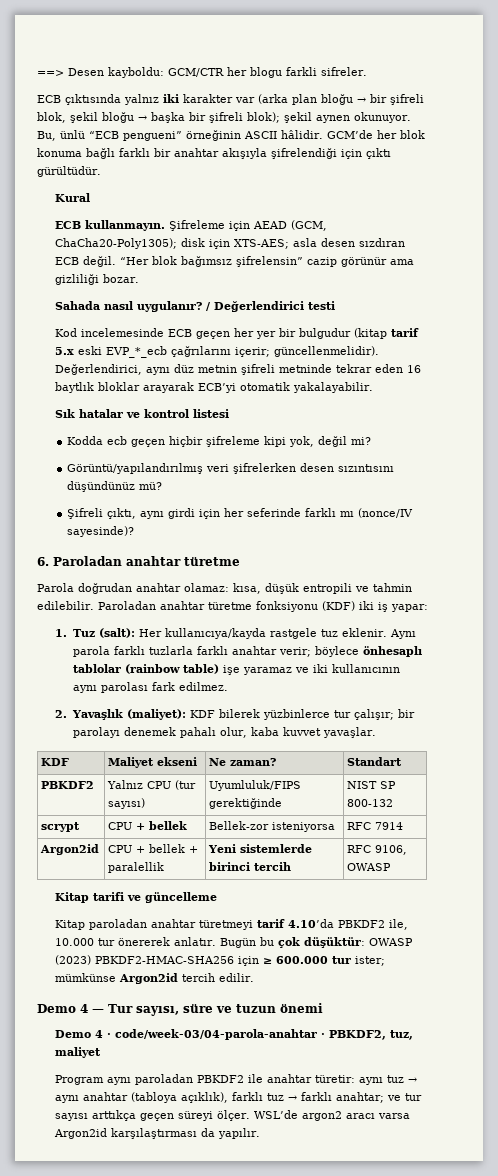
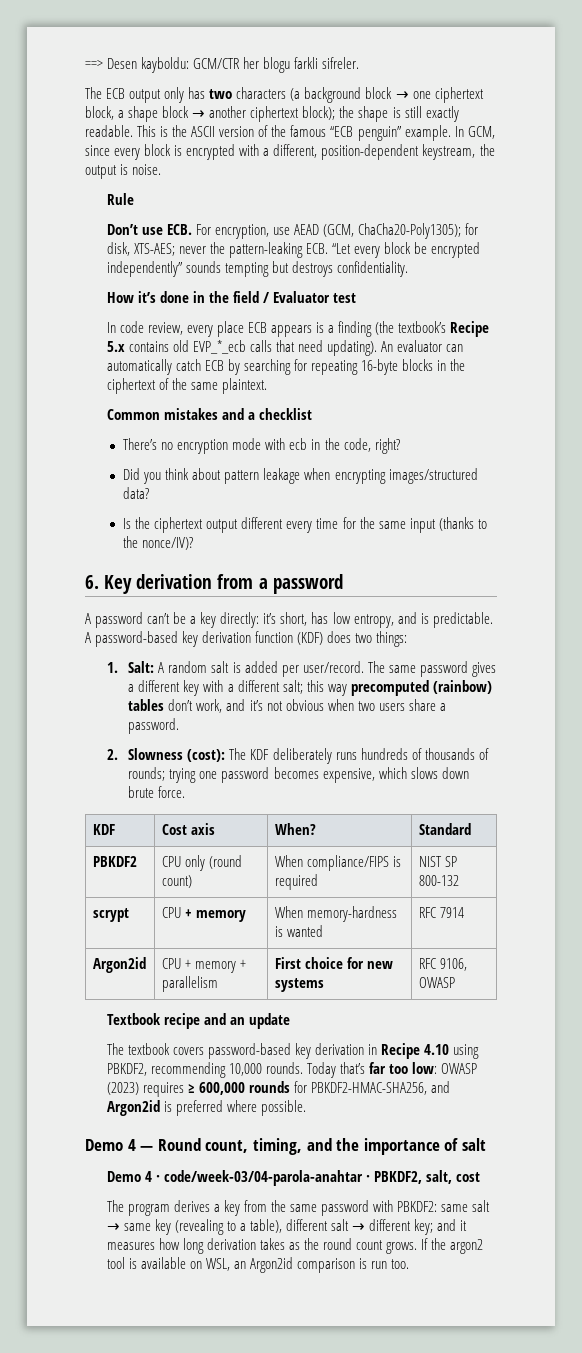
- ECB çıktısında yalnız iki karakter var (arka plan bloğu → bir şifreli blok, şekil bloğu → başka bir şifreli blok); şekil aynen okunuyor. Bu, ünlü “ECB pengueni” örneğinin ASCII hâlidir. GCM’de her blok konuma bağlı farklı bir anahtar akışıyla şifrelendiği için çıktı gürültüdür.
- Kural
- ECB kullanmayın. Şifreleme için AEAD (GCM, ChaCha20-Poly1305); disk için XTS-AES; asla desen sızdıran ECB değil. “Her blok bağımsız şifrelensin” cazip görünür ama gizliliği bozar.
- Sahada nasıl uygulanır? / Değerlendirici testi
- Kod incelemesinde ECB geçen her yer bir bulgudur (kitap tarif 5.x eski EVP_*_ecb çağrılarını içerir; güncellenmelidir). Değerlendirici, aynı düz metnin şifreli metninde tekrar eden 16 baytlık bloklar arayarak ECB’yi otomatik yakalayabilir.
- Sık hatalar ve kontrol listesi
- Kodda ecb geçen hiçbir şifreleme kipi yok, değil mi?
- Görüntü/yapılandırılmış veri şifrelerken desen sızıntısını düşündünüz mü?
- Şifreli çıktı, aynı girdi için her seferinde farklı mı (nonce/IV sayesinde)?
- 6. Paroladan anahtar türetme
- Parola doğrudan anahtar olamaz: kısa, düşük entropili ve tahmin edilebilir. Paroladan anahtar türetme fonksiyonu (KDF) iki iş yapar:
- 1. Tuz (salt): Her kullanıcıya/kayda rastgele tuz eklenir. Aynı parola farklı tuzlarla farklı anahtar verir; böylece önhesaplı tablolar (rainbow table) işe yaramaz ve iki kullanıcının aynı parolası fark edilmez.
- 2. Yavaşlık (maliyet): KDF bilerek yüzbinlerce tur çalışır; bir parolayı denemek pahalı olur, kaba kuvvet yavaşlar.
- KDF | Maliyet ekseni | Ne zaman? | Standart
- PBKDF2 | Yalnız CPU (tur sayısı) | Uyumluluk/FIPS gerektiğinde | NIST SP 800-132
+ The ECB output only has two characters (a background block → one ciphertext block, a shape block → another ciphertext block); the shape is still exactly readable. This is the ASCII version of the famous “ECB penguin” example. In GCM, since every block is encrypted with a different, position-dependent keystream, the output is noise.
+ Rule
+ Don’t use ECB. For encryption, use AEAD (GCM, ChaCha20-Poly1305); for disk, XTS-AES; never the pattern-leaking ECB. “Let every block be encrypted independently” sounds tempting but destroys confidentiality.
+ How it’s done in the field / Evaluator test
+ In code review, every place ECB appears is a finding (the textbook’s Recipe 5.x contains old EVP_*_ecb calls that need updating). An evaluator can automatically catch ECB by searching for repeating 16-byte blocks in the ciphertext of the same plaintext.
+ Common mistakes and a checklist
+ There’s no encryption mode with ecb in the code, right?
+ Did you think about pattern leakage when encrypting images/structured data?
+ Is the ciphertext output different every time for the same input (thanks to the nonce/IV)?
+ 6. Key derivation from a password
+ A password can’t be a key directly: it’s short, has low entropy, and is predictable. A password-based key derivation function (KDF) does two things:
+ 1. Salt: A random salt is added per user/record. The same password gives a different key with a different salt; this way precomputed (rainbow) tables don’t work, and it’s not obvious when two users share a password.
+ 2. Slowness (cost): The KDF deliberately runs hundreds of thousands of rounds; trying one password becomes expensive, which slows down brute force.
+ KDF | Cost axis | When? | Standard
+ PBKDF2 | CPU only (round count) | When compliance/FIPS is required | NIST SP 800-132
- scrypt | CPU + bellek | Bellek-zor isteniyorsa | RFC 7914
+ scrypt | CPU + memory | When memory-hardness is wanted | RFC 7914
- Argon2id | CPU + bellek + paralellik | Yeni sistemlerde birinci tercih | RFC 9106, OWASP
- Kitap tarifi ve güncelleme
- Kitap paroladan anahtar türetmeyi tarif 4.10’da PBKDF2 ile, 10.000 tur önererek anlatır. Bugün bu çok düşüktür: OWASP (2023) PBKDF2-HMAC-SHA256 için ≥ 600.000 tur ister; mümkünse Argon2id tercih edilir.
- Demo 4 — Tur sayısı, süre ve tuzun önemi
+ Argon2id | CPU + memory + parallelism | First choice for new systems | RFC 9106, OWASP
+ Textbook recipe and an update
+ The textbook covers password-based key derivation in Recipe 4.10 using PBKDF2, recommending 10,000 rounds. Today that’s far too low: OWASP (2023) requires ≥ 600,000 rounds for PBKDF2-HMAC-SHA256, and Argon2id is preferred where possible.
+ Demo 4 — Round count, timing, and the importance of salt
- Demo 4 · code/week-03/04-parola-anahtar · PBKDF2, tuz, maliyet
- Program aynı paroladan PBKDF2 ile anahtar türetir: aynı tuz → aynı anahtar (tabloya açıklık), farklı tuz → farklı anahtar; ve tur sayısı arttıkça geçen süreyi ölçer. WSL’de argon2 aracı varsa Argon2id karşılaştırması da yapılır.
+ Demo 4 · code/week-03/04-parola-anahtar · PBKDF2, salt, cost
+ The program derives a key from the same password with PBKDF2: same salt → same key (revealing to a table), different salt → different key; and it measures how long derivation takes as the round count grows. If the argon2 tool is available on WSL, an Argon2id comparison is run too.

